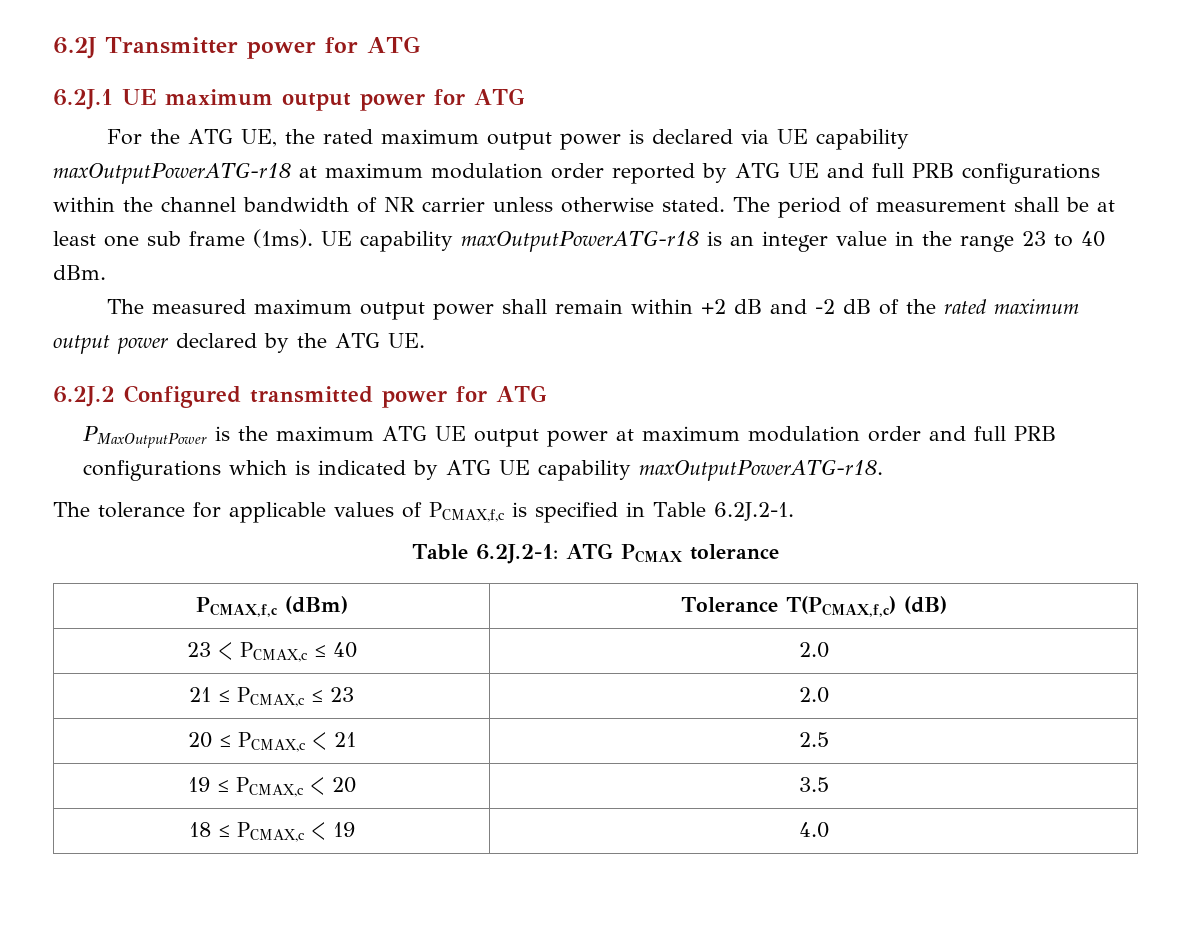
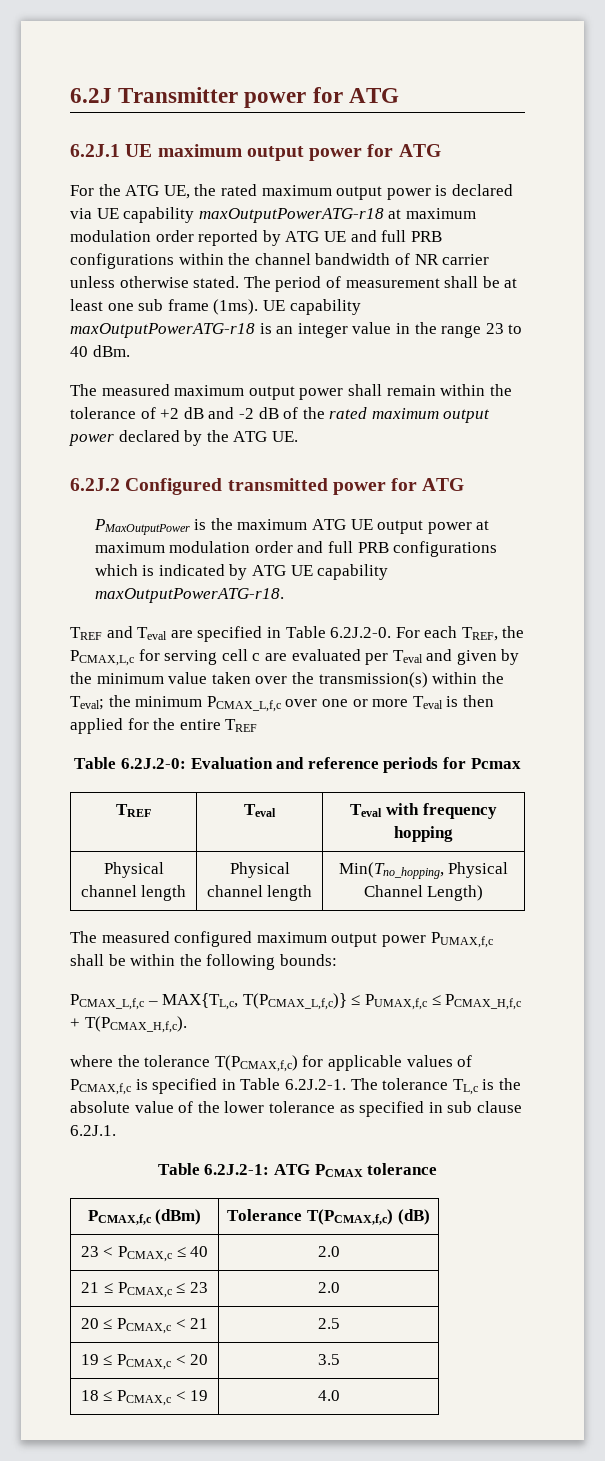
- The measured maximum output power shall remain within +2 dB and -2 dB of the rated maximum output power declared by the ATG UE.
+ The measured maximum output power shall remain within the tolerance of +2 dB and -2 dB of the rated maximum output power declared by the ATG UE.
- The tolerance for applicable values of PCMAX,f,c is specified in Table 6.2J.2-1.
+ TREF and Teval are specified in Table 6.2J.2-0. For each TREF, the PCMAX,L,c for serving cell c are evaluated per Teval and given by the minimum value taken over the transmission(s) within the Teval; the minimum PCMAX_L,f,c over one or more Teval is then applied for the entire TREF
+ Table 6.2J.2-0: Evaluation and reference periods for Pcmax
+ TREF | Teval | Teval with frequency hopping
+ Physical channel length | Physical channel length | Min(Tno_hopping, Physical Channel Length)
+ The measured configured maximum output power PUMAX,f,c shall be within the following bounds:
+ PCMAX_L,f,c – MAX{TL,c, T(PCMAX_L,f,c)} ≤ PUMAX,f,c ≤ PCMAX_H,f,c + T(PCMAX_H,f,c).
+ where the tolerance T(PCMAX,f,c) for applicable values of PCMAX,f,c is specified in Table 6.2J.2-1. The tolerance TL,c is the absolute value of the lower tolerance as specified in sub clause 6.2J.1.

